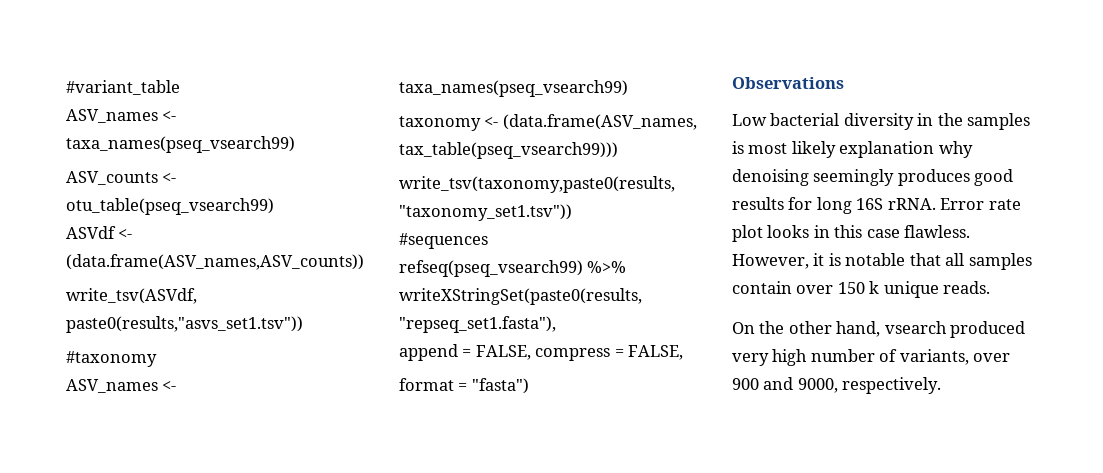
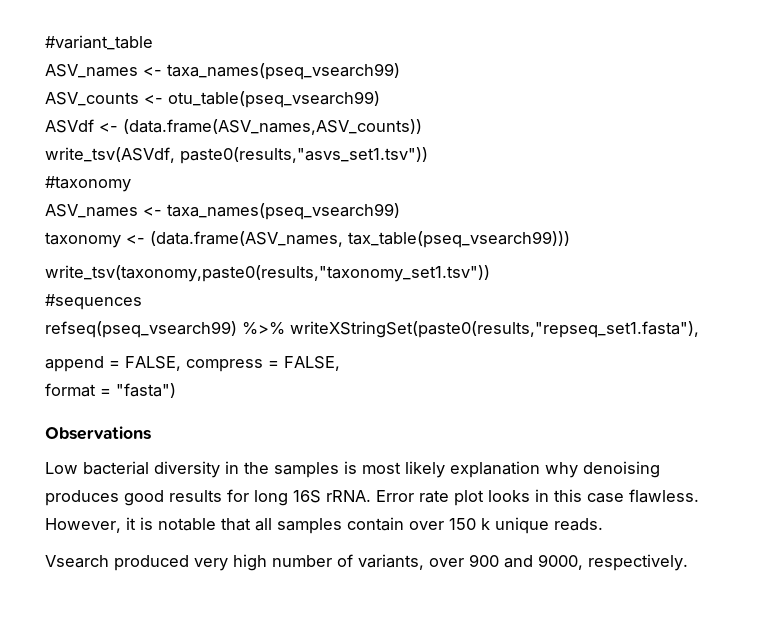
- Low bacterial diversity in the samples is most likely explanation why denoising seemingly produces good results for long 16S rRNA.
+ Low bacterial diversity in the samples is most likely explanation why denoising produces good results for long 16S rRNA.
- On the other hand, vsearch produced very high number of variants, over 900 and 9000, respectively.
+ Vsearch produced very high number of variants, over 900 and 9000, respectively.

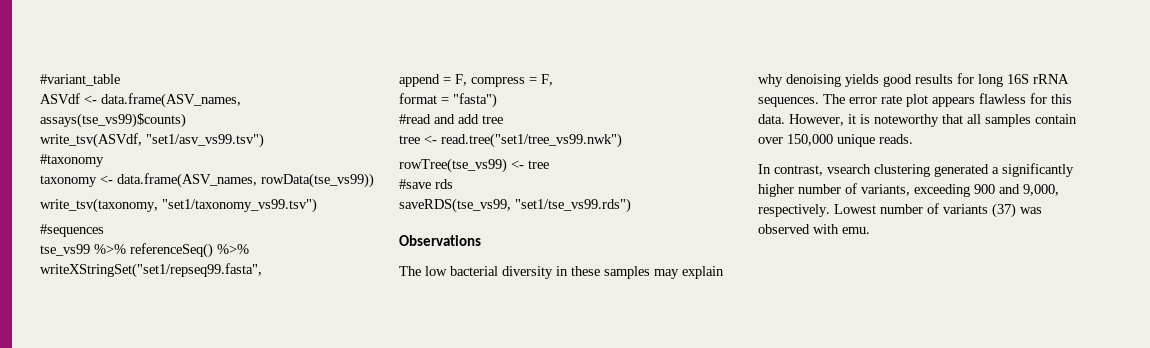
  #variant_table
- ASV_names <- taxa_names(pseq_vsearch99)
- ASV_counts <- otu_table(pseq_vsearch99)
- ASVdf <- (data.frame(ASV_names,ASV_counts))
+ ASVdf <- data.frame(ASV_names, assays(tse_vs99)$counts)
- write_tsv(ASVdf, paste0(results,"asvs_set1.tsv"))
+ write_tsv(ASVdf, "set1/asv_vs99.tsv")
  #taxonomy
- ASV_names <- taxa_names(pseq_vsearch99)
- taxonomy <- (data.frame(ASV_names, tax_table(pseq_vsearch99)))
- write_tsv(taxonomy,paste0(results,"taxonomy_set1.tsv"))
+ taxonomy <- data.frame(ASV_names, rowData(tse_vs99))
+ write_tsv(taxonomy, "set1/taxonomy_vs99.tsv")
  #sequences
- refseq(pseq_vsearch99) %>% writeXStringSet(paste0(results,"repseq_set1.fasta"),
+ tse_vs99 %>% referenceSeq() %>% writeXStringSet("set1/repseq99.fasta",
- append = FALSE, compress = FALSE,
+ append = F, compress = F,
+ #read and add tree
+ tree <- read.tree("set1/tree_vs99.nwk")
+ rowTree(tse_vs99) <- tree
+ #save rds
+ saveRDS(tse_vs99, "set1/tse_vs99.rds")
- Low bacterial diversity in the samples is most likely explanation why denoising produces good results for long 16S rRNA. Error rate plot looks in this case flawless.
+ The low bacterial diversity in these samples may explain why denoising yields good results for long 16S rRNA sequences. The error rate plot appears flawless for this data.
- However, it is notable that all samples contain over 150 k unique reads.
+ However, it is noteworthy that all samples contain over 150,000 unique reads.
- Vsearch produced very high number of variants, over 900 and 9000, respectively.
+ In contrast, vsearch clustering generated a significantly higher number of variants, exceeding 900 and 9,000, respectively. Lowest number of variants (37) was observed with emu.

